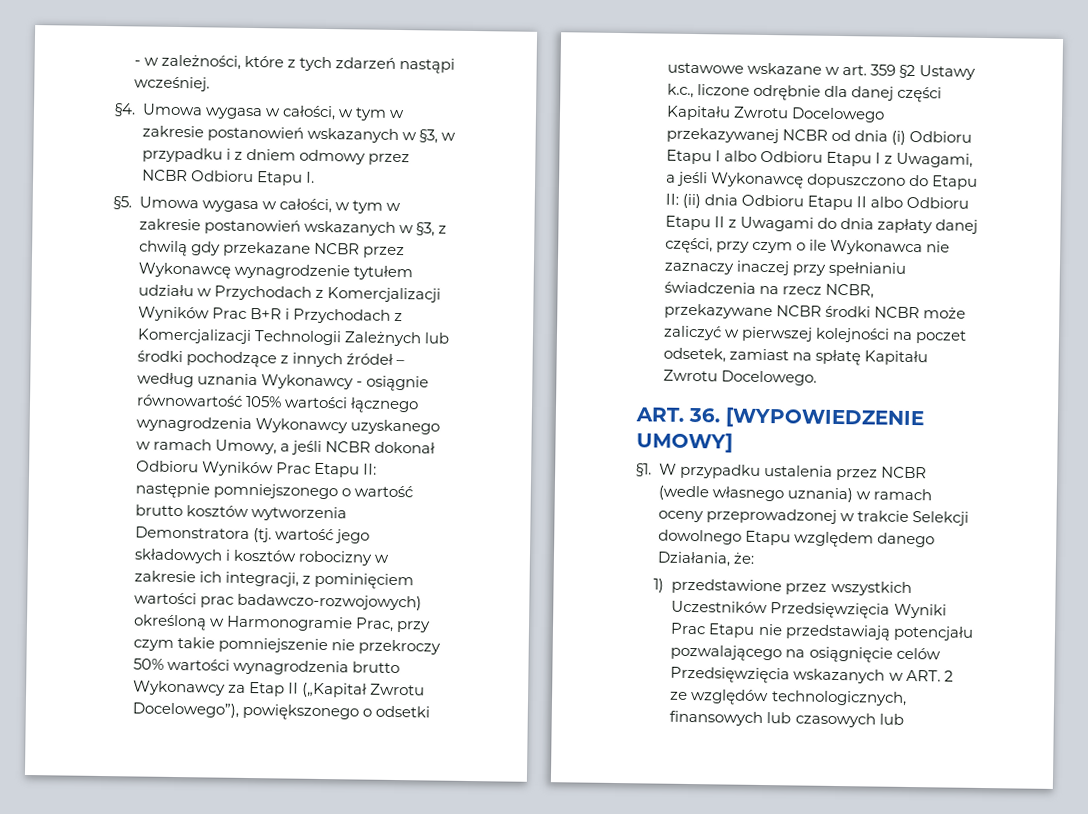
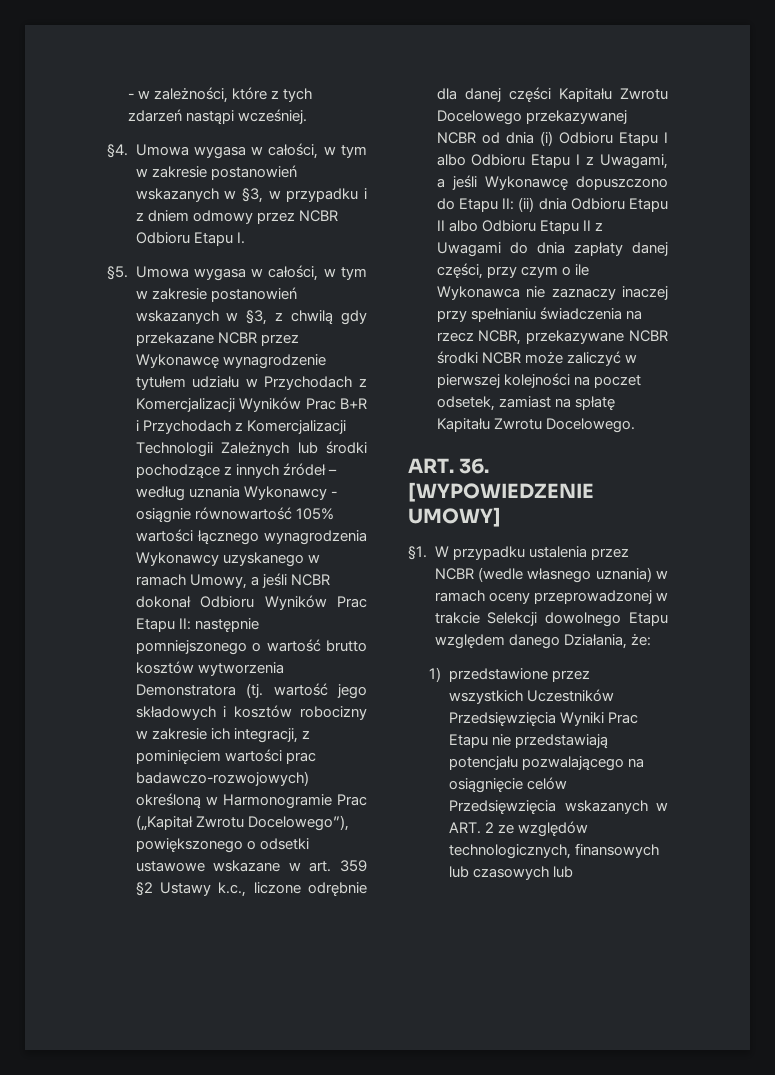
- następnie pomniejszonego o wartość brutto kosztów wytworzenia Demonstratora (tj. wartość jego składowych i kosztów robocizny w zakresie ich integracji, z pominięciem wartości prac badawczo-rozwojowych) określoną w Harmonogramie Prac, przy czym takie pomniejszenie nie przekroczy 50% wartości wynagrodzenia brutto Wykonawcy za Etap II („Kapitał Zwrotu Docelowego”), powiększonego o odsetki ustawowe wskazane w art. 359 §2 Ustawy k.c., liczone odrębnie dla danej części Kapitału Zwrotu Docelowego przekazywanej NCBR od dnia (i) Odbioru Etapu I albo Odbioru Etapu I z Uwagami, a jeśli Wykonawcę dopuszczono do Etapu II:
+ następnie pomniejszonego o wartość brutto kosztów wytworzenia Demonstratora (tj. wartość jego składowych i kosztów robocizny w zakresie ich integracji, z pominięciem wartości prac badawczo-rozwojowych) określoną w Harmonogramie Prac („Kapitał Zwrotu Docelowego”), powiększonego o odsetki ustawowe wskazane w art. 359 §2 Ustawy k.c., liczone odrębnie dla danej części Kapitału Zwrotu Docelowego przekazywanej NCBR od dnia (i) Odbioru Etapu I albo Odbioru Etapu I z Uwagami, a jeśli Wykonawcę dopuszczono do Etapu II:

